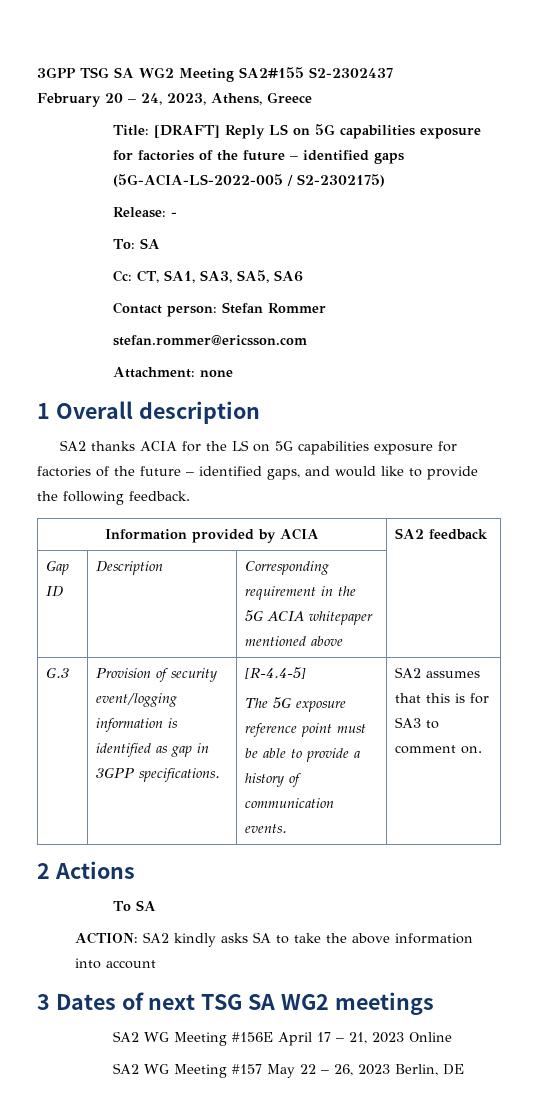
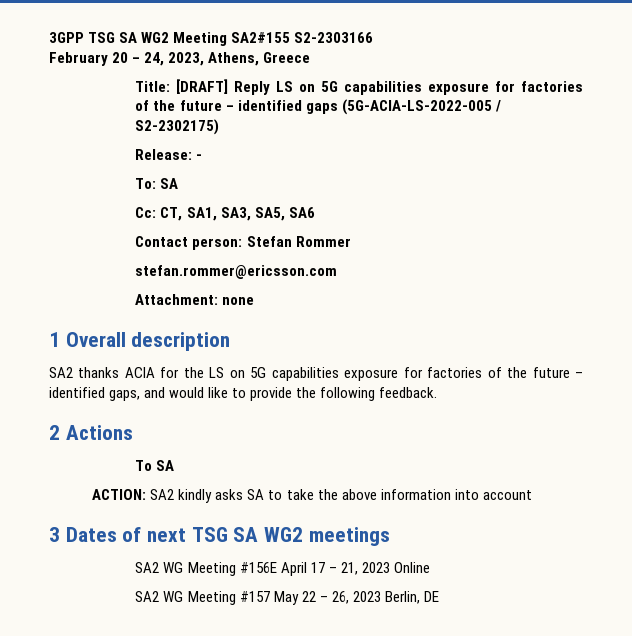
- 3GPP TSG SA WG2 Meeting SA2#155 S2-2302437
+ 3GPP TSG SA WG2 Meeting SA2#155 S2-2303166
- Information provided by ACIA | SA2 feedback
- Gap ID | Description | Corresponding requirement in the 5G ACIA whitepaper mentioned above |
- G.3 | Provision of security event/logging information is identified as gap in 3GPP specifications. | [R-4.4-5]
- The 5G exposure reference point must be able to provide a history of communication events. | SA2 assumes that this is for SA3 to comment on.

